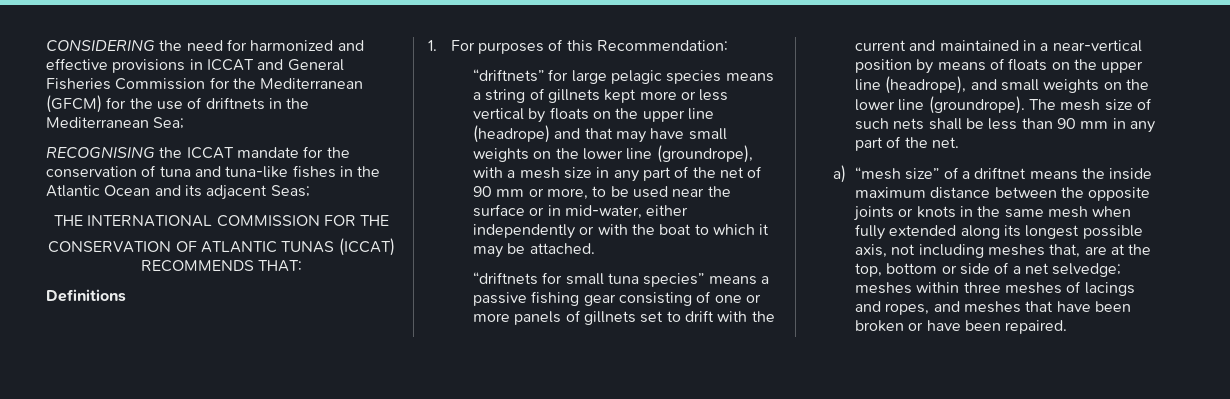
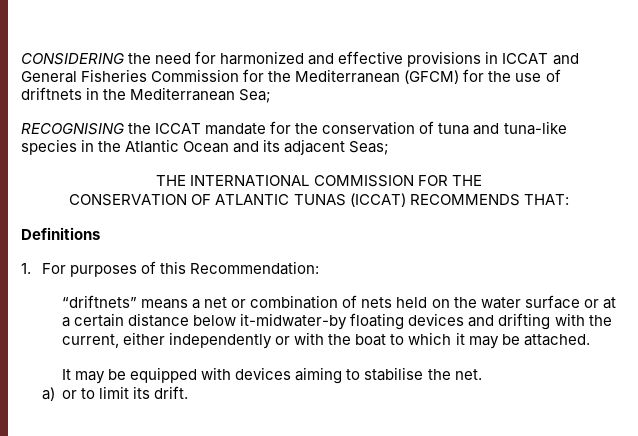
- RECOGNISING the ICCAT mandate for the conservation of tuna and tuna-like fishes in the Atlantic Ocean and its adjacent Seas;
+ RECOGNISING the ICCAT mandate for the conservation of tuna and tuna-like species in the Atlantic Ocean and its adjacent Seas;
- “driftnets” for large pelagic species means a string of gillnets kept more or less vertical by floats on the upper line (headrope) and that may have small weights on the lower line (groundrope), with a mesh size in any part of the net of 90 mm or more, to be used near the surface or in mid-water, either independently or with the boat to which it may be attached.
+ “driftnets” means a net or combination of nets held on the water surface or at a certain distance below it-midwater-by floating devices and drifting with the current, either independently or with the boat to which it may be attached.
- “driftnets for small tuna species” means a passive fishing gear consisting of one or more panels of gillnets set to drift with the current and maintained in a near-vertical position by means of floats on the upper line (headrope), and small weights on the lower line (groundrope). The mesh size of such nets shall be less than 90 mm in any part of the net.
- a) “mesh size” of a driftnet means the inside maximum distance between the opposite joints or knots in the same mesh when fully extended along its longest possible axis, not including meshes that, are at the top, bottom or side of a net selvedge; meshes within three meshes of lacings and ropes, and meshes that have been broken or have been repaired.
+ It may be equipped with devices aiming to stabilise the net.
+ a) or to limit its drift.

